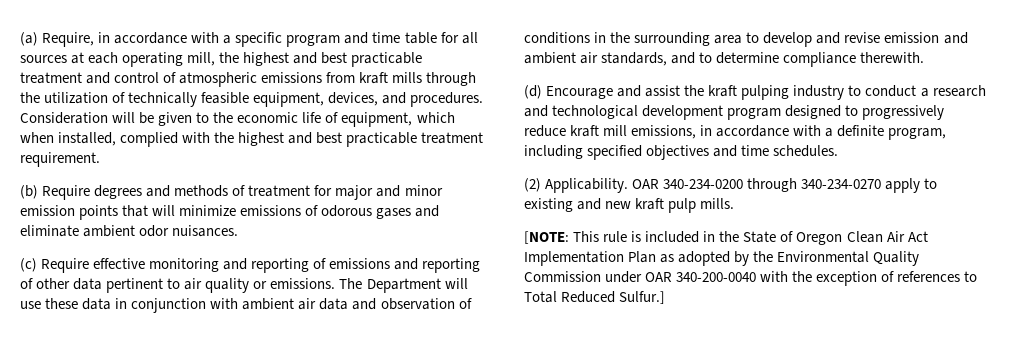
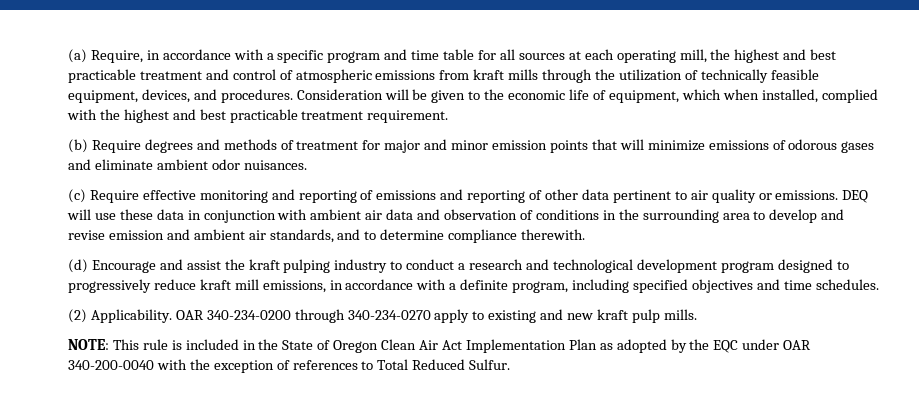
- The Department will use these data in conjunction with ambient air data and observation of conditions in the surrounding area to develop and revise emission and ambient air standards, and to determine compliance therewith.
+ DEQ will use these data in conjunction with ambient air data and observation of conditions in the surrounding area to develop and revise emission and ambient air standards, and to determine compliance therewith.
- [NOTE: This rule is included in the State of Oregon Clean Air Act Implementation Plan as adopted by the Environmental Quality Commission under OAR 340-200-0040 with the exception of references to Total Reduced Sulfur.]
+ NOTE: This rule is included in the State of Oregon Clean Air Act Implementation Plan as adopted by the EQC under OAR 340-200-0040 with the exception of references to Total Reduced Sulfur.

